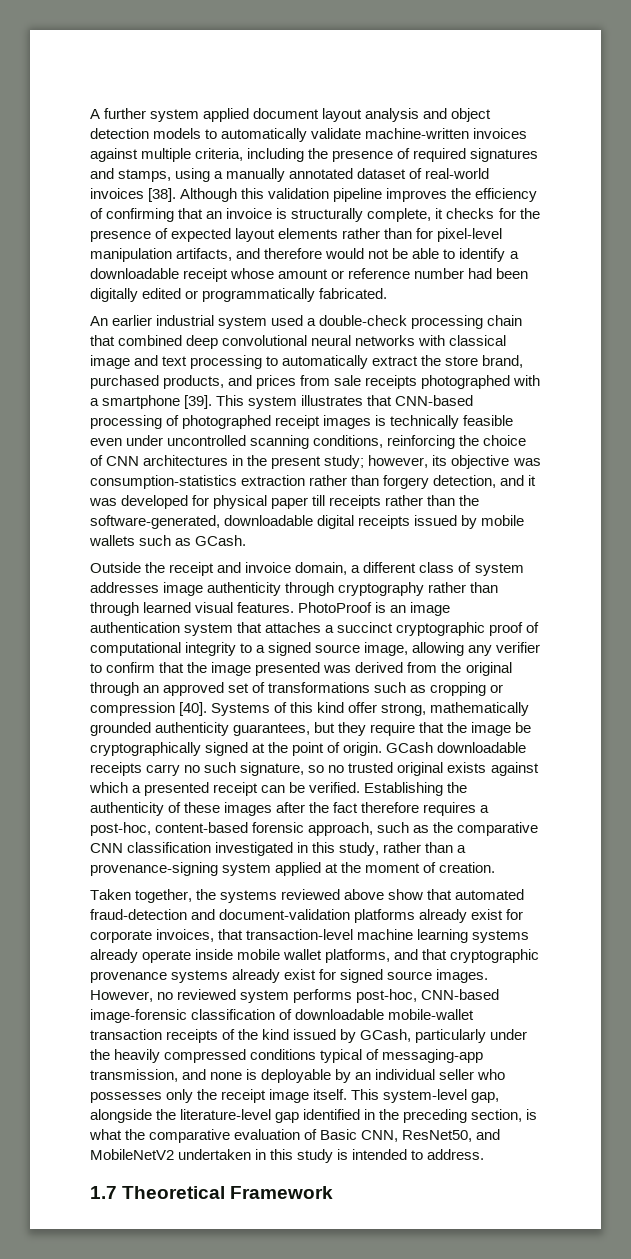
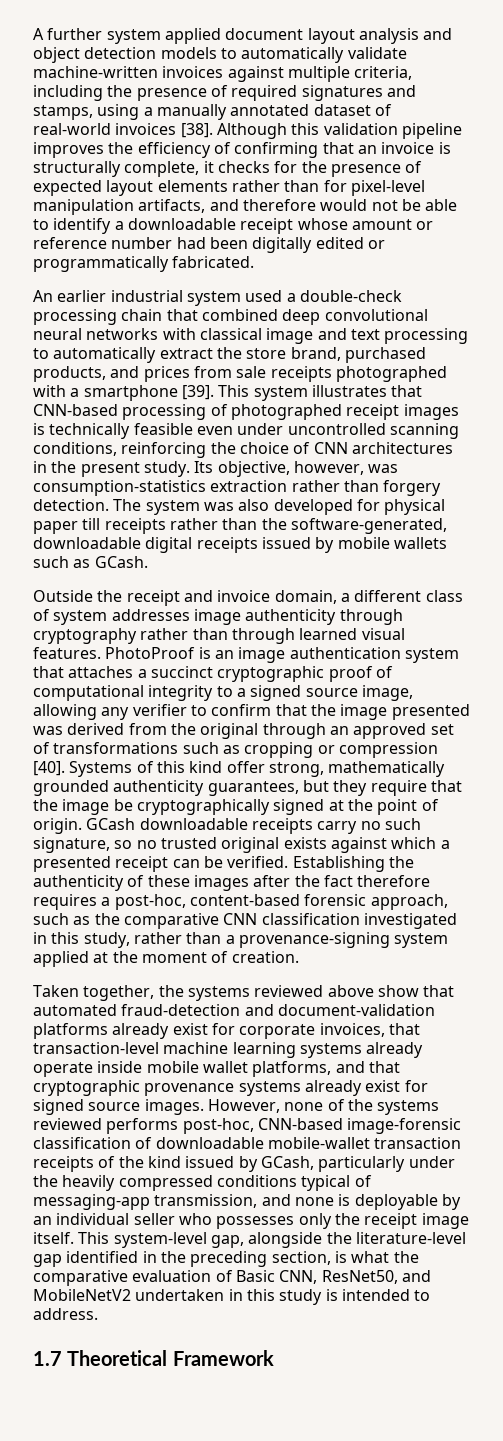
- This system illustrates that CNN-based processing of photographed receipt images is technically feasible even under uncontrolled scanning conditions, reinforcing the choice of CNN architectures in the present study; however, its objective was consumption-statistics extraction rather than forgery detection, and it was developed for physical paper till receipts rather than the software-generated, downloadable digital receipts issued by mobile wallets such as GCash.
+ This system illustrates that CNN-based processing of photographed receipt images is technically feasible even under uncontrolled scanning conditions, reinforcing the choice of CNN architectures in the present study. Its objective, however, was consumption-statistics extraction rather than forgery detection. The system was also developed for physical paper till receipts rather than the software-generated, downloadable digital receipts issued by mobile wallets such as GCash.
- However, no reviewed system performs post-hoc, CNN-based image-forensic classification of downloadable mobile-wallet transaction receipts of the kind issued by GCash, particularly under the heavily compressed conditions typical of messaging-app transmission, and none is deployable by an individual seller who possesses only the receipt image itself.
+ However, none of the systems reviewed performs post-hoc, CNN-based image-forensic classification of downloadable mobile-wallet transaction receipts of the kind issued by GCash, particularly under the heavily compressed conditions typical of messaging-app transmission, and none is deployable by an individual seller who possesses only the receipt image itself.

